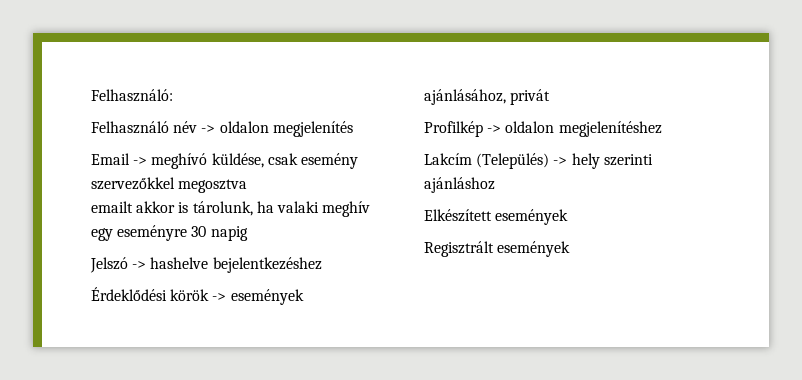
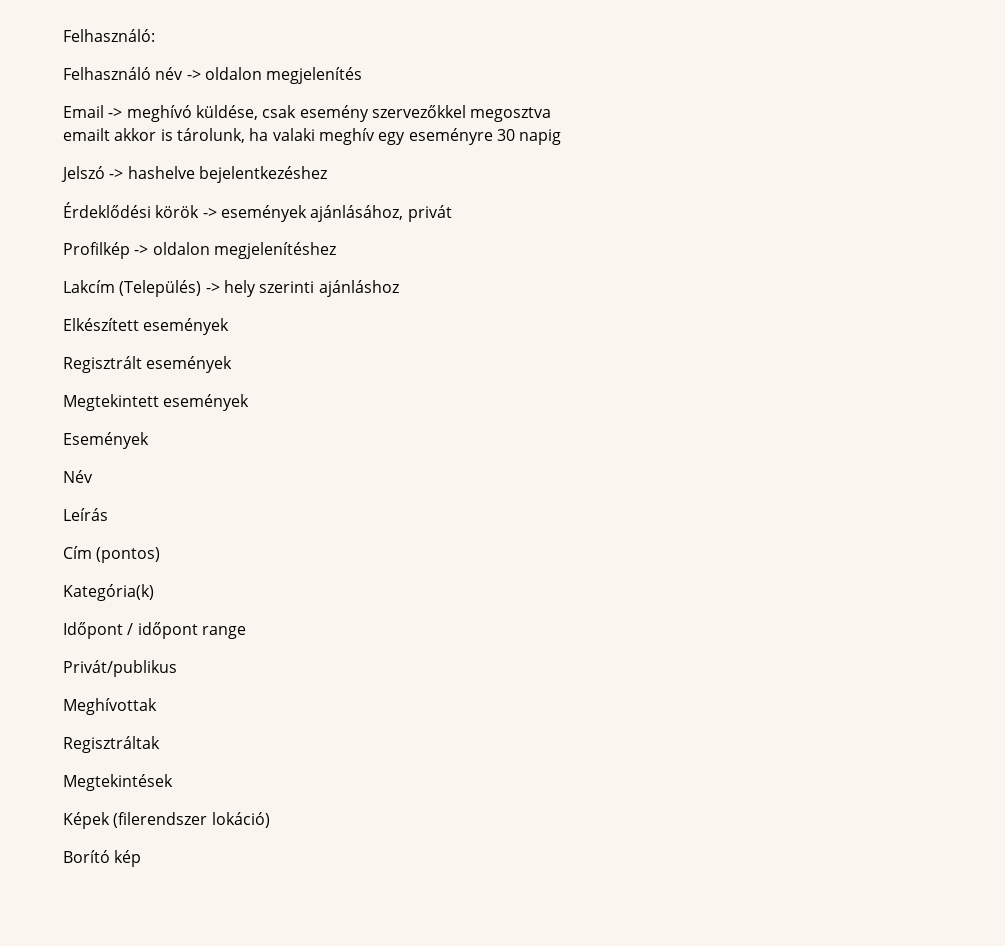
+ Megtekintett események
+ Események
+ Név
+ Leírás
+ Cím (pontos)
+ Kategória(k)
+ Időpont / időpont range
+ Privát/publikus
+ Meghívottak
+ Regisztráltak
+ Megtekintések
+ Képek (filerendszer lokáció)
+ Borító kép

